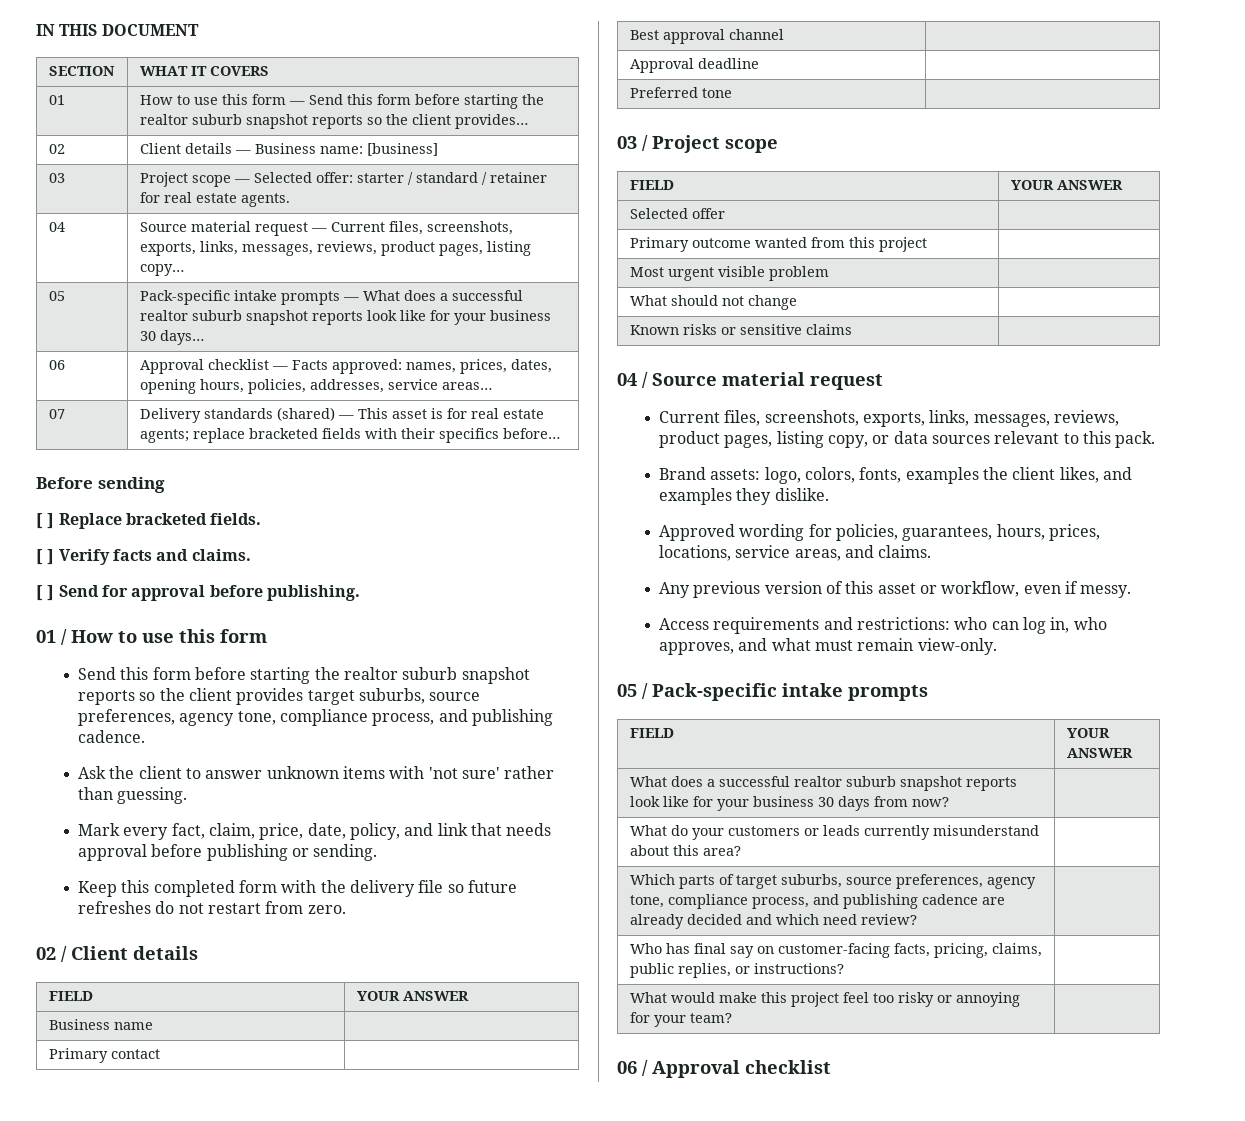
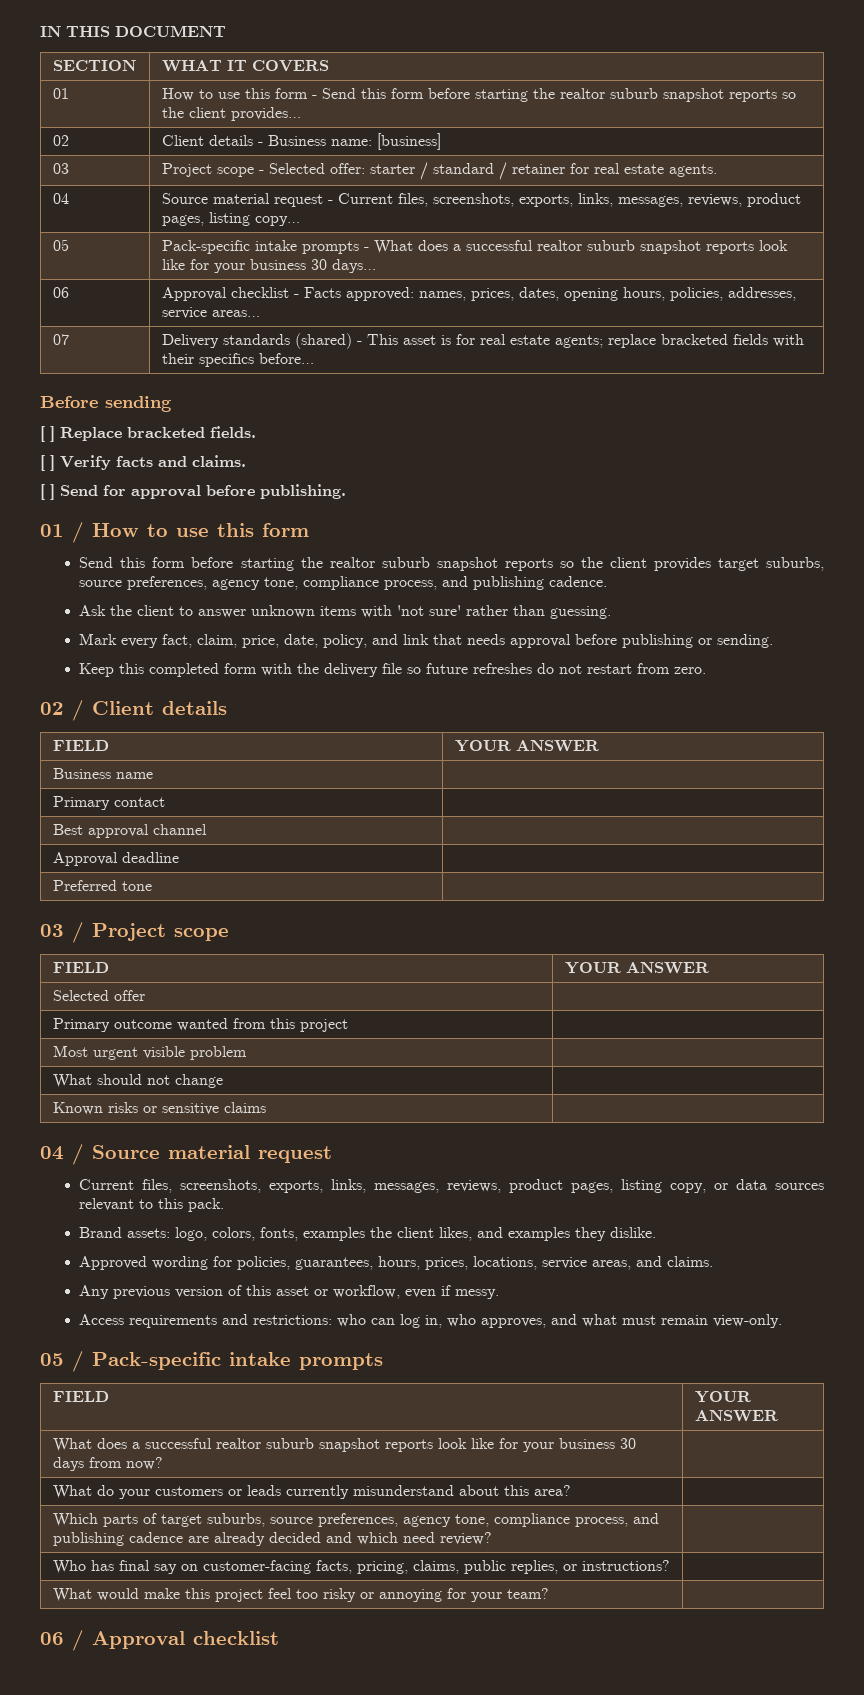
- 01 | How to use this form — Send this form before starting the realtor suburb snapshot reports so the client provides…
+ 01 | How to use this form - Send this form before starting the realtor suburb snapshot reports so the client provides…
- 02 | Client details — Business name: [business]
+ 02 | Client details - Business name: [business]
- 03 | Project scope — Selected offer: starter / standard / retainer for real estate agents.
+ 03 | Project scope - Selected offer: starter / standard / retainer for real estate agents.
- 04 | Source material request — Current files, screenshots, exports, links, messages, reviews, product pages, listing copy…
+ 04 | Source material request - Current files, screenshots, exports, links, messages, reviews, product pages, listing copy…
- 05 | Pack-specific intake prompts — What does a successful realtor suburb snapshot reports look like for your business 30 days…
+ 05 | Pack-specific intake prompts - What does a successful realtor suburb snapshot reports look like for your business 30 days…
- 06 | Approval checklist — Facts approved: names, prices, dates, opening hours, policies, addresses, service areas…
+ 06 | Approval checklist - Facts approved: names, prices, dates, opening hours, policies, addresses, service areas…
- 07 | Delivery standards (shared) — This asset is for real estate agents; replace bracketed fields with their specifics before…
+ 07 | Delivery standards (shared) - This asset is for real estate agents; replace bracketed fields with their specifics before…

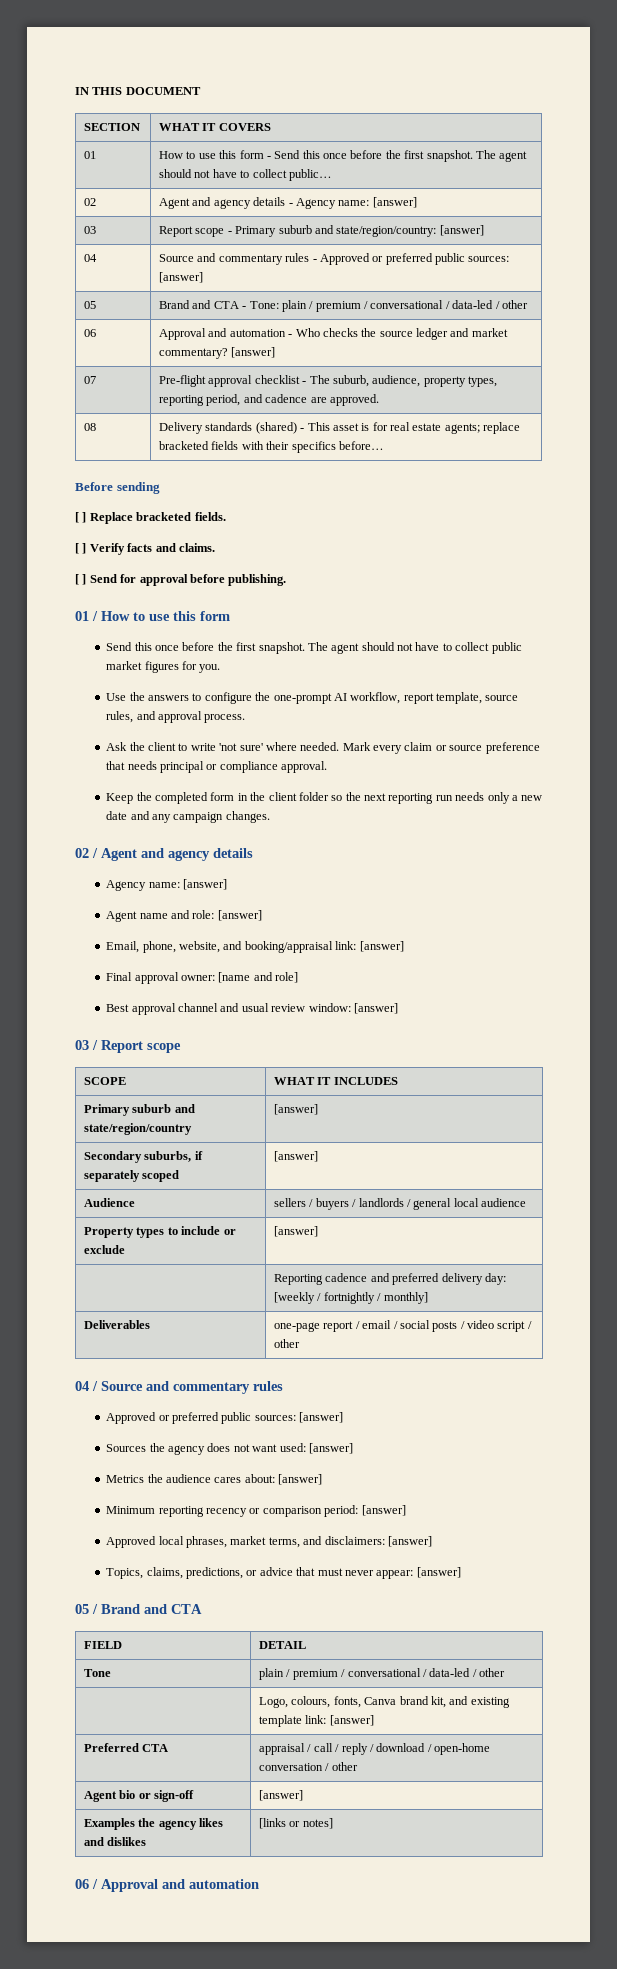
- 01 | How to use this form - Send this form before starting the realtor suburb snapshot reports so the client provides…
- 02 | Client details - Business name: [business]
+ 01 | How to use this form - Send this once before the first snapshot. The agent should not have to collect public…
+ 02 | Agent and agency details - Agency name: [answer]
- 03 | Project scope - Selected offer: starter / standard / retainer for real estate agents.
- 04 | Source material request - Current files, screenshots, exports, links, messages, reviews, product pages, listing copy…
- 05 | Pack-specific intake prompts - What does a successful realtor suburb snapshot reports look like for your business 30 days…
- 06 | Approval checklist - Facts approved: names, prices, dates, opening hours, policies, addresses, service areas…
- 07 | Delivery standards (shared) - This asset is for real estate agents; replace bracketed fields with their specifics before…
+ 03 | Report scope - Primary suburb and state/region/country: [answer]
+ 04 | Source and commentary rules - Approved or preferred public sources: [answer]
+ 05 | Brand and CTA - Tone: plain / premium / conversational / data-led / other
+ 06 | Approval and automation - Who checks the source ledger and market commentary? [answer]
+ 07 | Pre-flight approval checklist - The suburb, audience, property types, reporting period, and cadence are approved.
+ 08 | Delivery standards (shared) - This asset is for real estate agents; replace bracketed fields with their specifics before…
- Send this form before starting the realtor suburb snapshot reports so the client provides target suburbs, source preferences, agency tone, compliance process, and publishing cadence.
- Ask the client to answer unknown items with 'not sure' rather than guessing.
- Mark every fact, claim, price, date, policy, and link that needs approval before publishing or sending.
+ Send this once before the first snapshot. The agent should not have to collect public market figures for you.
+ Use the answers to configure the one-prompt AI workflow, report template, source rules, and approval process.
+ Ask the client to write 'not sure' where needed. Mark every claim or source preference that needs principal or compliance approval.
- Keep this completed form with the delivery file so future refreshes do not restart from zero.
- 02 / Client details
- FIELD | YOUR ANSWER
- Business name |
- Primary contact |
- Best approval channel |
- Approval deadline |
- Preferred tone |
+ Keep the completed form in the client folder so the next reporting run needs only a new date and any campaign changes.
+ 02 / Agent and agency details
+ Agency name: [answer]
+ Agent name and role: [answer]
+ Email, phone, website, and booking/appraisal link: [answer]
+ Final approval owner: [name and role]
+ Best approval channel and usual review window: [answer]
- 03 / Project scope
- FIELD | YOUR ANSWER
- Selected offer |
- Primary outcome wanted from this project |
- Most urgent visible problem |
- What should not change |
- Known risks or sensitive claims |
- 04 / Source material request
- Current files, screenshots, exports, links, messages, reviews, product pages, listing copy, or data sources relevant to this pack.
- Brand assets: logo, colors, fonts, examples the client likes, and examples they dislike.
- Approved wording for policies, guarantees, hours, prices, locations, service areas, and claims.
- Any previous version of this asset or workflow, even if messy.
- Access requirements and restrictions: who can log in, who approves, and what must remain view-only.
- 05 / Pack-specific intake prompts
- FIELD | YOUR ANSWER
- What does a successful realtor suburb snapshot reports look like for your business 30 days from now? |
- What do your customers or leads currently misunderstand about this area? |
- Which parts of target suburbs, source preferences, agency tone, compliance process, and publishing cadence are already decided and which need review? |
- Who has final say on customer-facing facts, pricing, claims, public replies, or instructions? |
- What would make this project feel too risky or annoying for your team? |
+ 03 / Report scope
+ SCOPE | WHAT IT INCLUDES
+ Primary suburb and state/region/country | [answer]
+ Secondary suburbs, if separately scoped | [answer]
+ Audience | sellers / buyers / landlords / general local audience
+ Property types to include or exclude | [answer]
+ | Reporting cadence and preferred delivery day: [weekly / fortnightly / monthly]
+ Deliverables | one-page report / email / social posts / video script / other
+ 04 / Source and commentary rules
+ Approved or preferred public sources: [answer]
+ Sources the agency does not want used: [answer]
+ Metrics the audience cares about: [answer]
+ Minimum reporting recency or comparison period: [answer]
+ Approved local phrases, market terms, and disclaimers: [answer]
+ Topics, claims, predictions, or advice that must never appear: [answer]
+ 05 / Brand and CTA
+ FIELD | DETAIL
+ Tone | plain / premium / conversational / data-led / other
+ | Logo, colours, fonts, Canva brand kit, and existing template link: [answer]
+ Preferred CTA | appraisal / call / reply / download / open-home conversation / other
+ Agent bio or sign-off | [answer]
+ Examples the agency likes and dislikes | [links or notes]
- 06 / Approval checklist
+ 06 / Approval and automation

